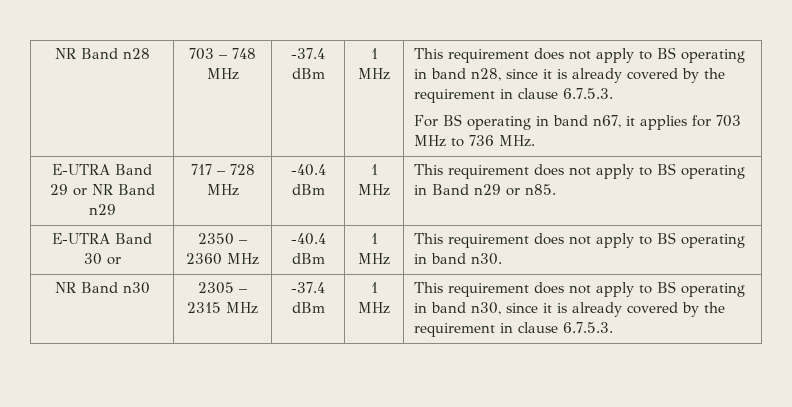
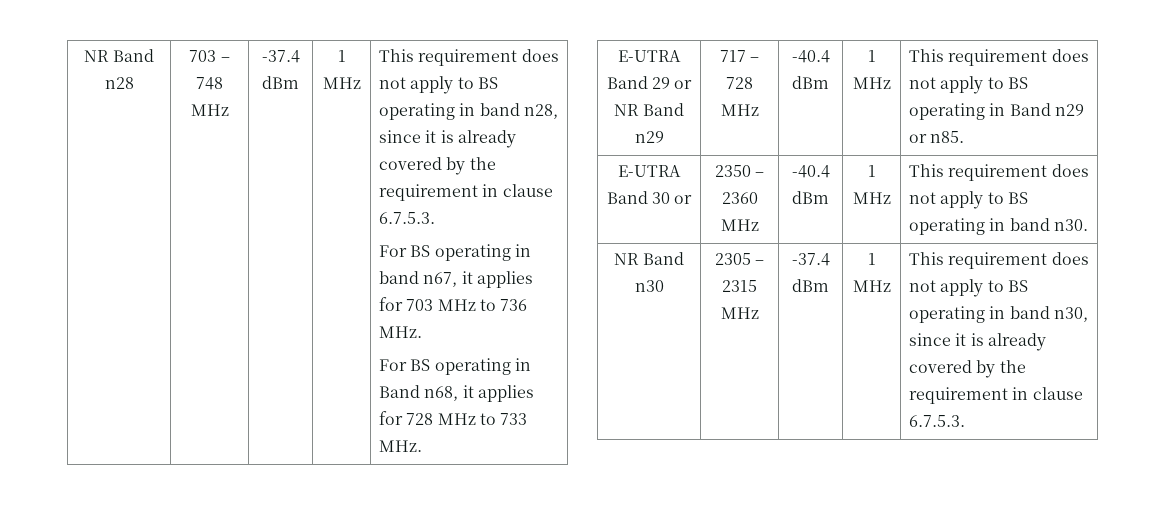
+ For BS operating in Band n68, it applies for 728 MHz to 733 MHz.

